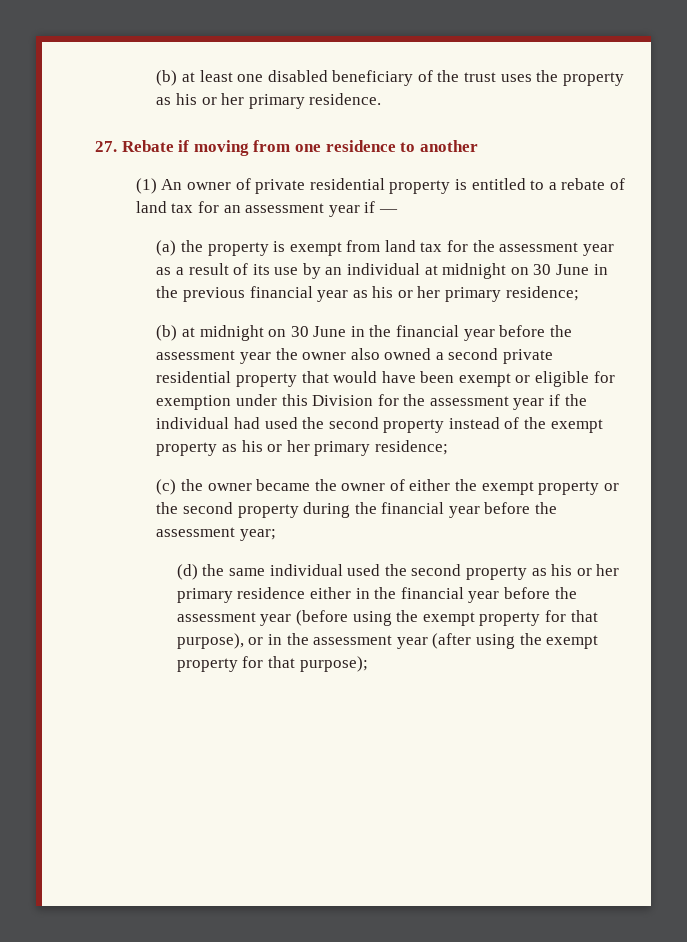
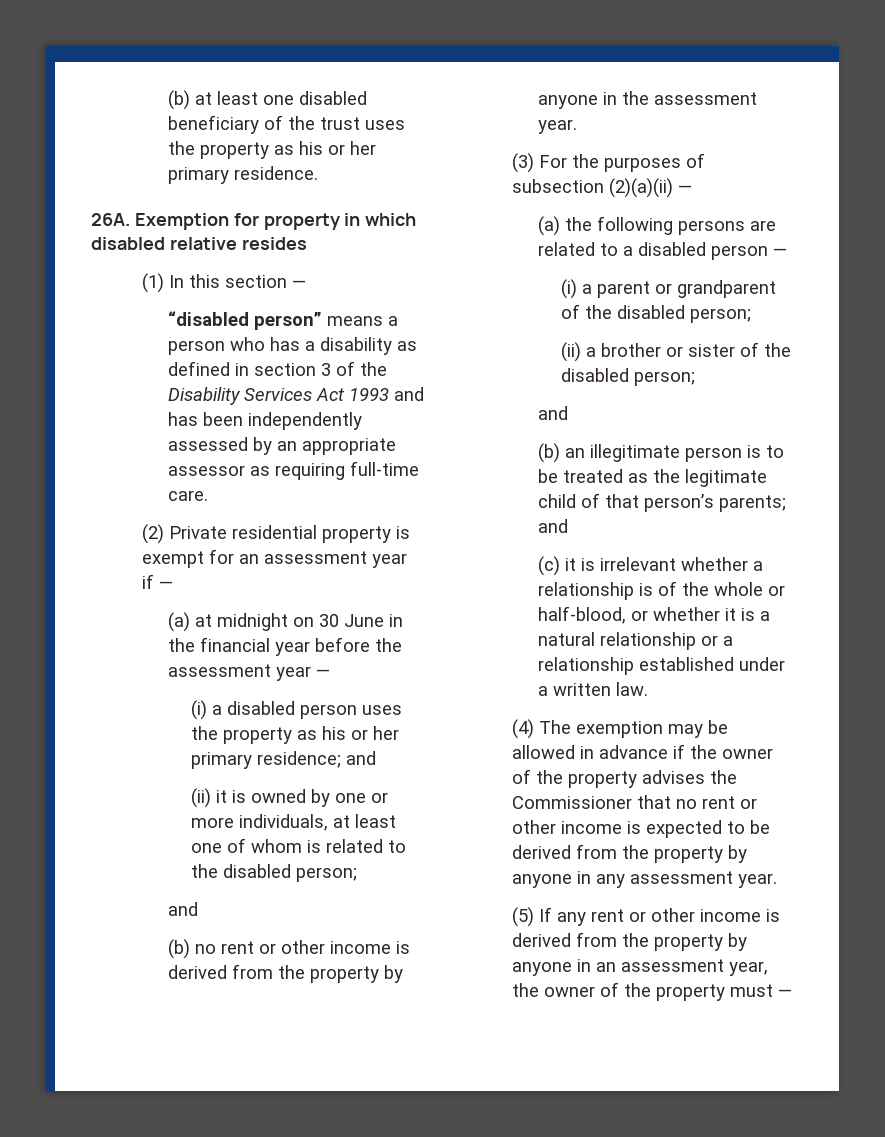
- 27. Rebate if moving from one residence to another
- (1) An owner of private residential property is entitled to a rebate of land tax for an assessment year if —
+ 26A. Exemption for property in which disabled relative resides
+ (1) In this section —
+ “disabled person” means a person who has a disability as defined in section 3 of the Disability Services Act 1993 and has been independently assessed by an appropriate assessor as requiring full-time care.
+ (2) Private residential property is exempt for an assessment year if —
- (a) the property is exempt from land tax for the assessment year as a result of its use by an individual at midnight on 30 June in the previous financial year as his or her primary residence;
- (b) at midnight on 30 June in the financial year before the assessment year the owner also owned a second private residential property that would have been exempt or eligible for exemption under this Division for the assessment year if the individual had used the second property instead of the exempt property as his or her primary residence;
- (c) the owner became the owner of either the exempt property or the second property during the financial year before the assessment year;
- (d) the same individual used the second property as his or her primary residence either in the financial year before the assessment year (before using the exempt property for that purpose), or in the assessment year (after using the exempt property for that purpose);
+ (a) at midnight on 30 June in the financial year before the assessment year —
+ (i) a disabled person uses the property as his or her primary residence; and
+ (ii) it is owned by one or more individuals, at least one of whom is related to the disabled person;
+ and
+ (b) no rent or other income is derived from the property by anyone in the assessment year.
+ (3) For the purposes of subsection (2)(a)(ii) —
+ (a) the following persons are related to a disabled person —
+ (i) a parent or grandparent of the disabled person;
+ (ii) a brother or sister of the disabled person;
+ and
+ (b) an illegitimate person is to be treated as the legitimate child of that person’s parents; and
+ (c) it is irrelevant whether a relationship is of the whole or half-blood, or whether it is a natural relationship or a relationship established under a written law.
+ (4) The exemption may be allowed in advance if the owner of the property advises the Commissioner that no rent or other income is expected to be derived from the property by anyone in any assessment year.
+ (5) If any rent or other income is derived from the property by anyone in an assessment year, the owner of the property must —

